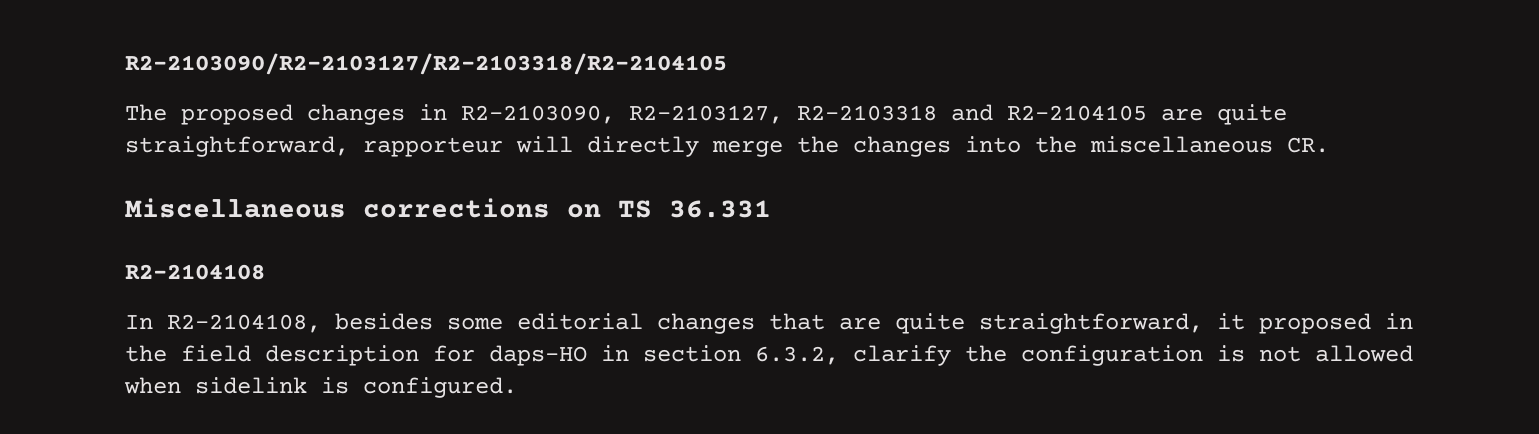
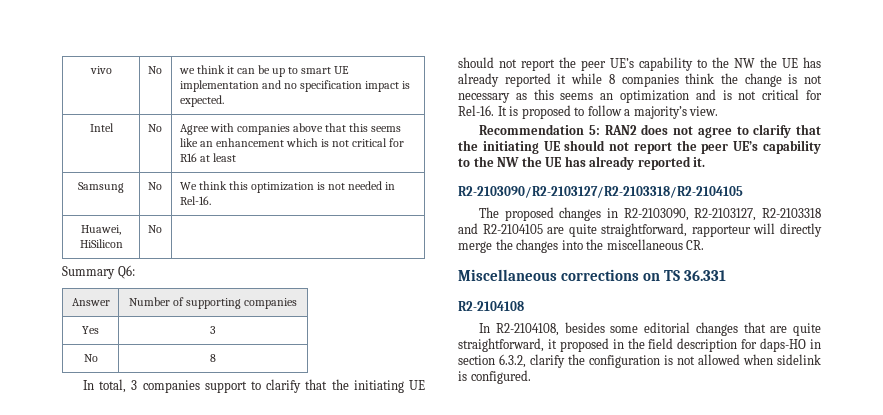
+ vivo | No | we think it can be up to smart UE implementation and no specification impact is expected.
+ Intel | No | Agree with companies above that this seems like an enhancement which is not critical for R16 at least
+ Samsung | No | We think this optimization is not needed in Rel-16.
+ Huawei, HiSilicon | No |
+ Summary Q6:
+ Answer | Number of supporting companies
+ Yes | 3
+ No | 8
+ In total, 3 companies support to clarify that the initiating UE should not report the peer UE’s capability to the NW the UE has already reported it while 8 companies think the change is not necessary as this seems an optimization and is not critical for Rel-16. It is proposed to follow a majority’s view.
+ Recommendation 5: RAN2 does not agree to clarify that the initiating UE should not report the peer UE’s capability to the NW the UE has already reported it.

